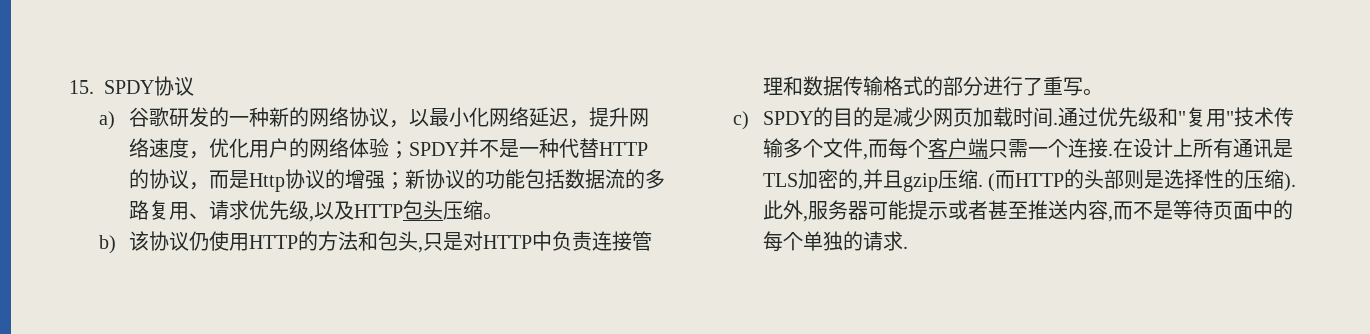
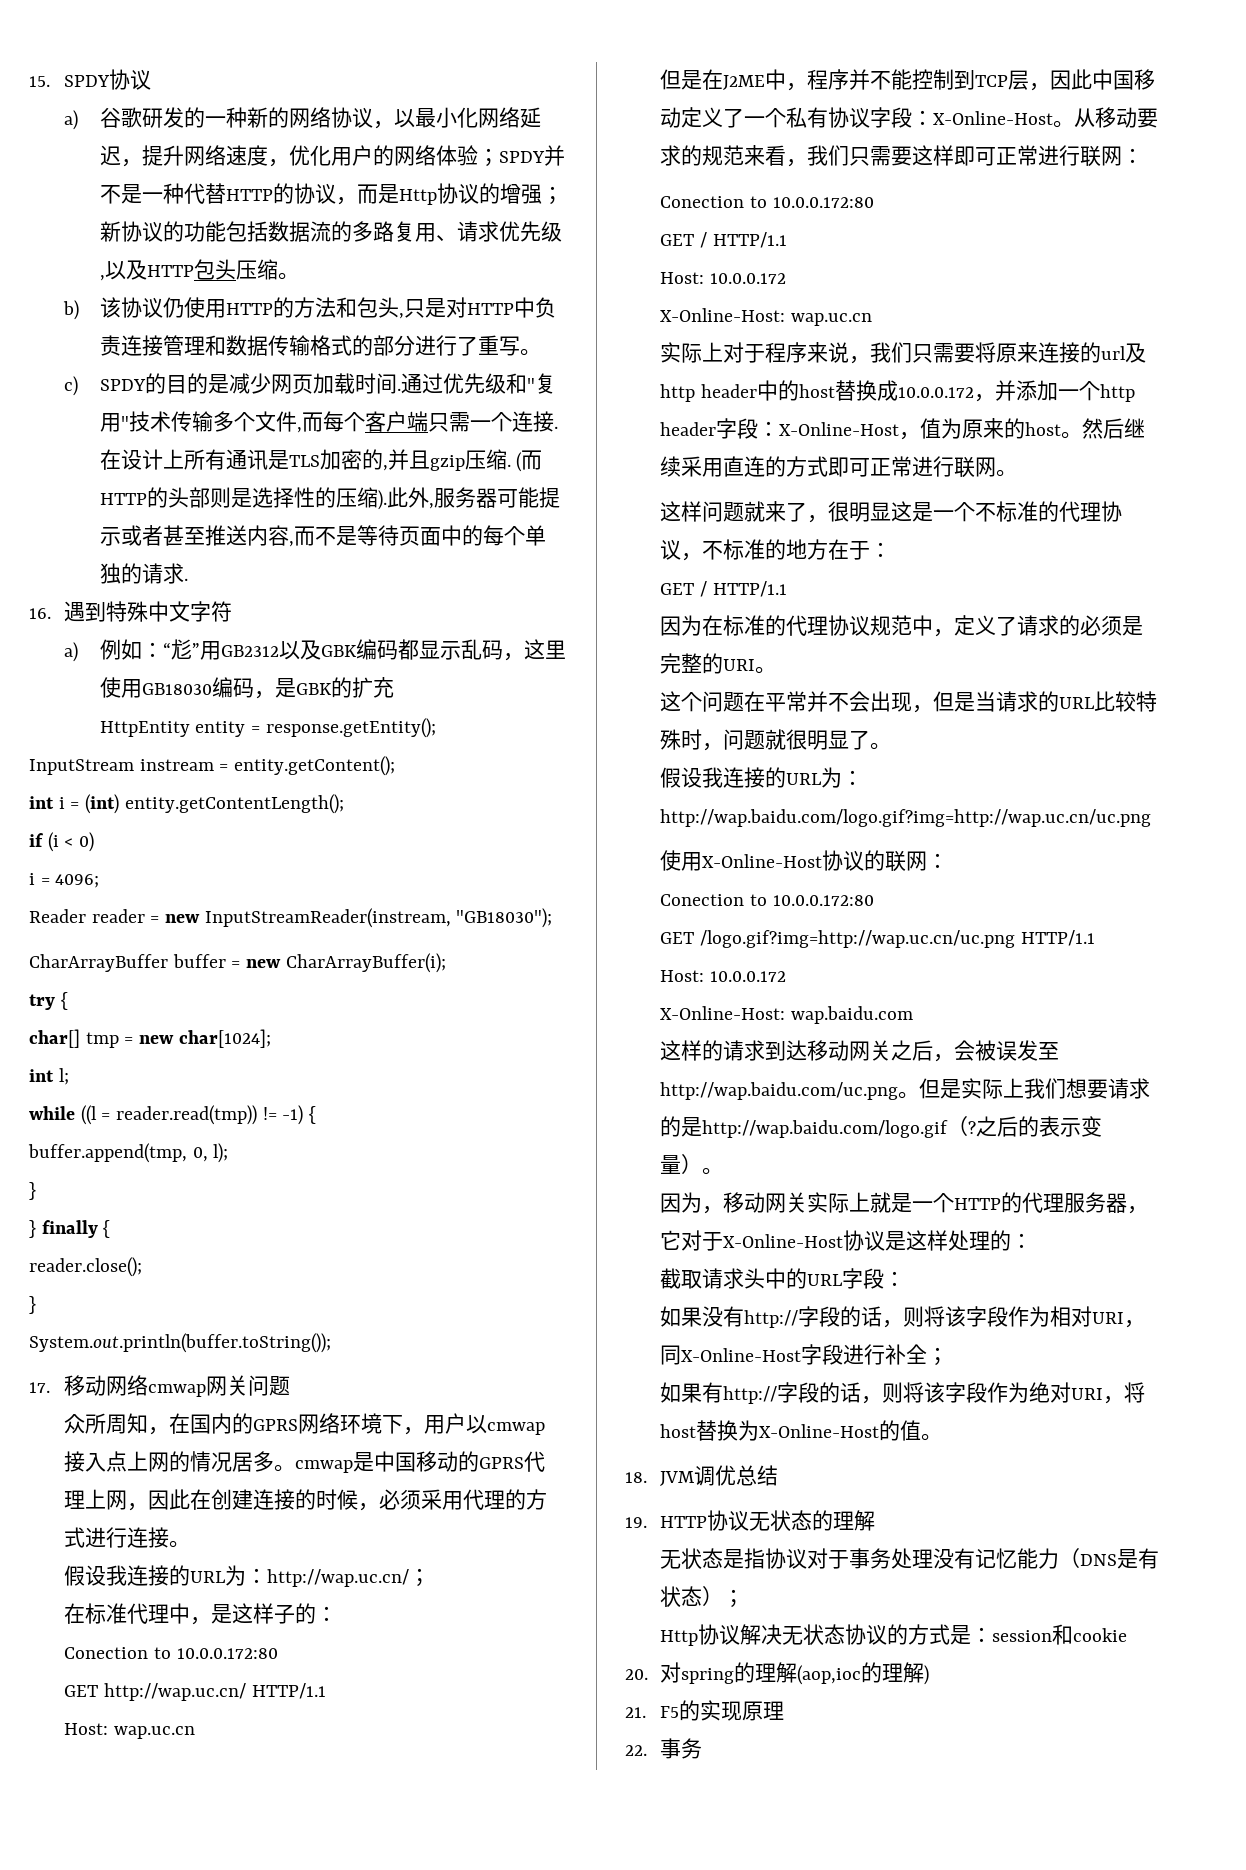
+ 16.遇到特殊中文字符
+ a)例如：“尨”用GB2312以及GBK编码都显示乱码，这里使用GB18030编码，是GBK的扩充
+ HttpEntity entity = response.getEntity();
+ InputStream instream = entity.getContent();
+ int i = (int) entity.getContentLength();
+ if (i < 0)
+ i = 4096;
+ Reader reader = new InputStreamReader(instream, "GB18030");
+ CharArrayBuffer buffer = new CharArrayBuffer(i);
+ try {
+ char[] tmp = new char[1024];
+ int l;
+ while ((l = reader.read(tmp)) != -1) {
+ buffer.append(tmp, 0, l);
+ }
+ } finally {
+ reader.close();
+ }
+ System.out.println(buffer.toString());
+ 17.移动网络cmwap网关问题
+ 众所周知，在国内的GPRS网络环境下，用户以cmwap接入点上网的情况居多。cmwap是中国移动的GPRS代理上网，因此在创建连接的时候，必须采用代理的方式进行连接。
+ 假设我连接的URL为：http://wap.uc.cn/；
+ 在标准代理中，是这样子的：
+ Conection to 10.0.0.172:80
+ GET http://wap.uc.cn/ HTTP/1.1
+ Host: wap.uc.cn
+ 但是在J2ME中，程序并不能控制到TCP层，因此中国移动定义了一个私有协议字段：X-Online-Host。从移动要求的规范来看，我们只需要这样即可正常进行联网：
+ Conection to 10.0.0.172:80
+ GET / HTTP/1.1
+ Host: 10.0.0.172
+ X-Online-Host: wap.uc.cn
+ 实际上对于程序来说，我们只需要将原来连接的url及http header中的host替换成10.0.0.172，并添加一个http header字段：X-Online-Host，值为原来的host。然后继续采用直连的方式即可正常进行联网。
+ 这样问题就来了，很明显这是一个不标准的代理协议，不标准的地方在于：
+ GET / HTTP/1.1
+ 因为在标准的代理协议规范中，定义了请求的必须是完整的URI。
+ 这个问题在平常并不会出现，但是当请求的URL比较特殊时，问题就很明显了。
+ 假设我连接的URL为：http://wap.baidu.com/logo.gif?img=http://wap.uc.cn/uc.png
+ 使用X-Online-Host协议的联网：
+ Conection to 10.0.0.172:80
+ GET /logo.gif?img=http://wap.uc.cn/uc.png HTTP/1.1
+ Host: 10.0.0.172
+ X-Online-Host: wap.baidu.com
+ 这样的请求到达移动网关之后，会被误发至http://wap.baidu.com/uc.png。但是实际上我们想要请求的是http://wap.baidu.com/logo.gif（?之后的表示变量）。
+ 因为，移动网关实际上就是一个HTTP的代理服务器，它对于X-Online-Host协议是这样处理的：
+ 截取请求头中的URL字段：
+ 如果没有http://字段的话，则将该字段作为相对URI，同X-Online-Host字段进行补全；
+ 如果有http://字段的话，则将该字段作为绝对URI，将host替换为X-Online-Host的值。
+ 18. JVM调优总结
+ 19. HTTP协议无状态的理解
+ 无状态是指协议对于事务处理没有记忆能力（DNS是有状态）；
+ Http协议解决无状态协议的方式是：session和cookie
+ 20.对spring的理解(aop,ioc的理解)
+ 21. F5的实现原理
+ 22.事务

